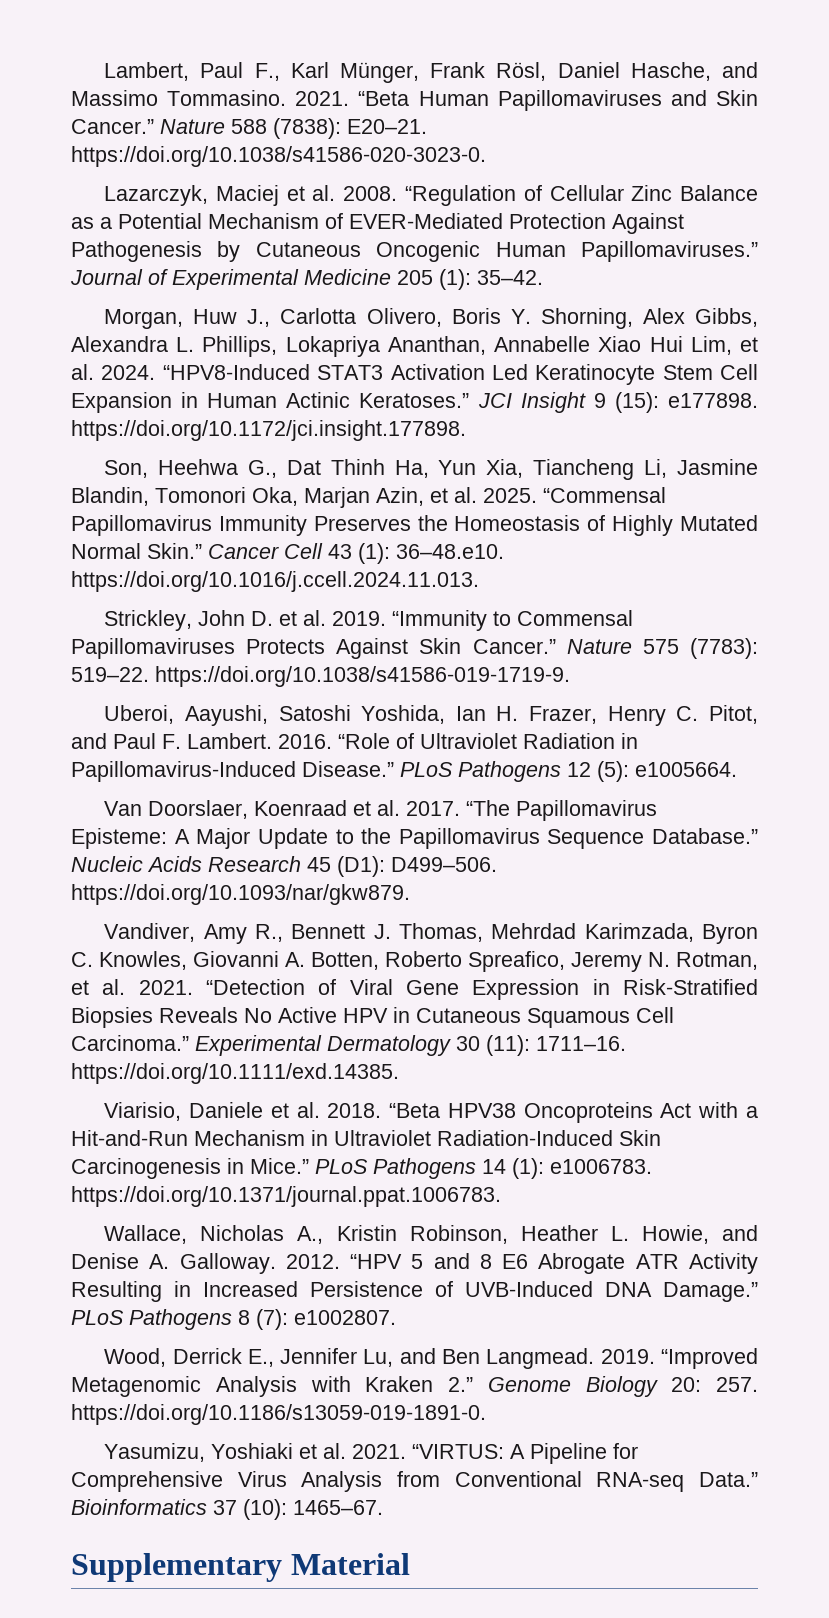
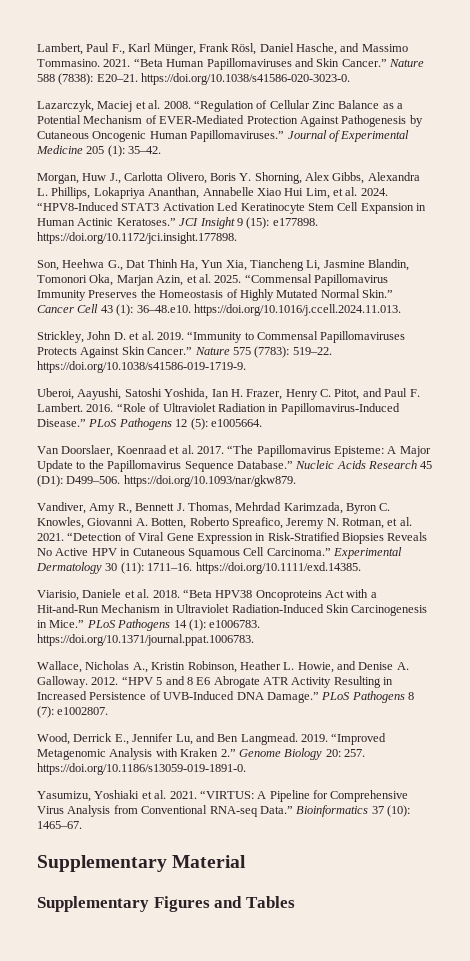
+ Supplementary Figures and Tables

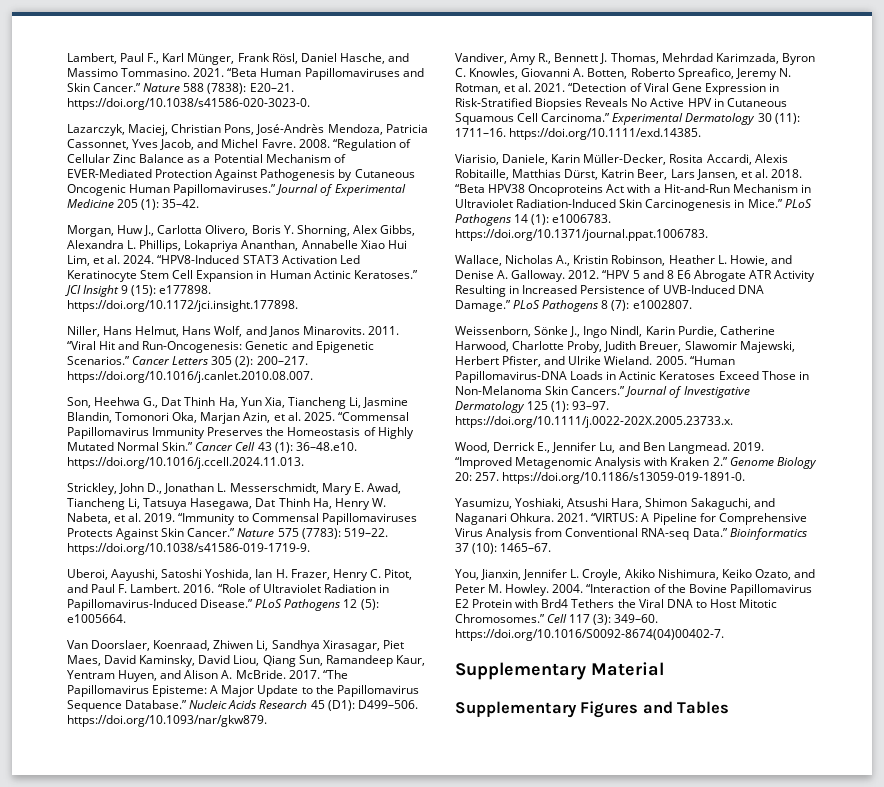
- Lazarczyk, Maciej et al. 2008.
+ Lazarczyk, Maciej, Christian Pons, José-Andrès Mendoza, Patricia Cassonnet, Yves Jacob, and Michel Favre. 2008.
+ Niller, Hans Helmut, Hans Wolf, and Janos Minarovits. 2011. “Viral Hit and Run-Oncogenesis: Genetic and Epigenetic Scenarios.” Cancer Letters 305 (2): 200–217. https://doi.org/10.1016/j.canlet.2010.08.007.
- Strickley, John D. et al. 2019.
+ Strickley, John D., Jonathan L. Messerschmidt, Mary E. Awad, Tiancheng Li, Tatsuya Hasegawa, Dat Thinh Ha, Henry W. Nabeta, et al. 2019.
- Van Doorslaer, Koenraad et al. 2017.
+ Van Doorslaer, Koenraad, Zhiwen Li, Sandhya Xirasagar, Piet Maes, David Kaminsky, David Liou, Qiang Sun, Ramandeep Kaur, Yentram Huyen, and Alison A. McBride. 2017.
- Viarisio, Daniele et al. 2018.
+ Viarisio, Daniele, Karin Müller-Decker, Rosita Accardi, Alexis Robitaille, Matthias Dürst, Katrin Beer, Lars Jansen, et al. 2018.
+ Weissenborn, Sönke J., Ingo Nindl, Karin Purdie, Catherine Harwood, Charlotte Proby, Judith Breuer, Slawomir Majewski, Herbert Pfister, and Ulrike Wieland. 2005. “Human Papillomavirus-DNA Loads in Actinic Keratoses Exceed Those in Non-Melanoma Skin Cancers.” Journal of Investigative Dermatology 125 (1): 93–97. https://doi.org/10.1111/j.0022-202X.2005.23733.x.
- Yasumizu, Yoshiaki et al. 2021.
+ Yasumizu, Yoshiaki, Atsushi Hara, Shimon Sakaguchi, and Naganari Ohkura. 2021.
+ You, Jianxin, Jennifer L. Croyle, Akiko Nishimura, Keiko Ozato, and Peter M. Howley. 2004. “Interaction of the Bovine Papillomavirus E2 Protein with Brd4 Tethers the Viral DNA to Host Mitotic Chromosomes.” Cell 117 (3): 349–60. https://doi.org/10.1016/S0092-8674(04)00402-7.

